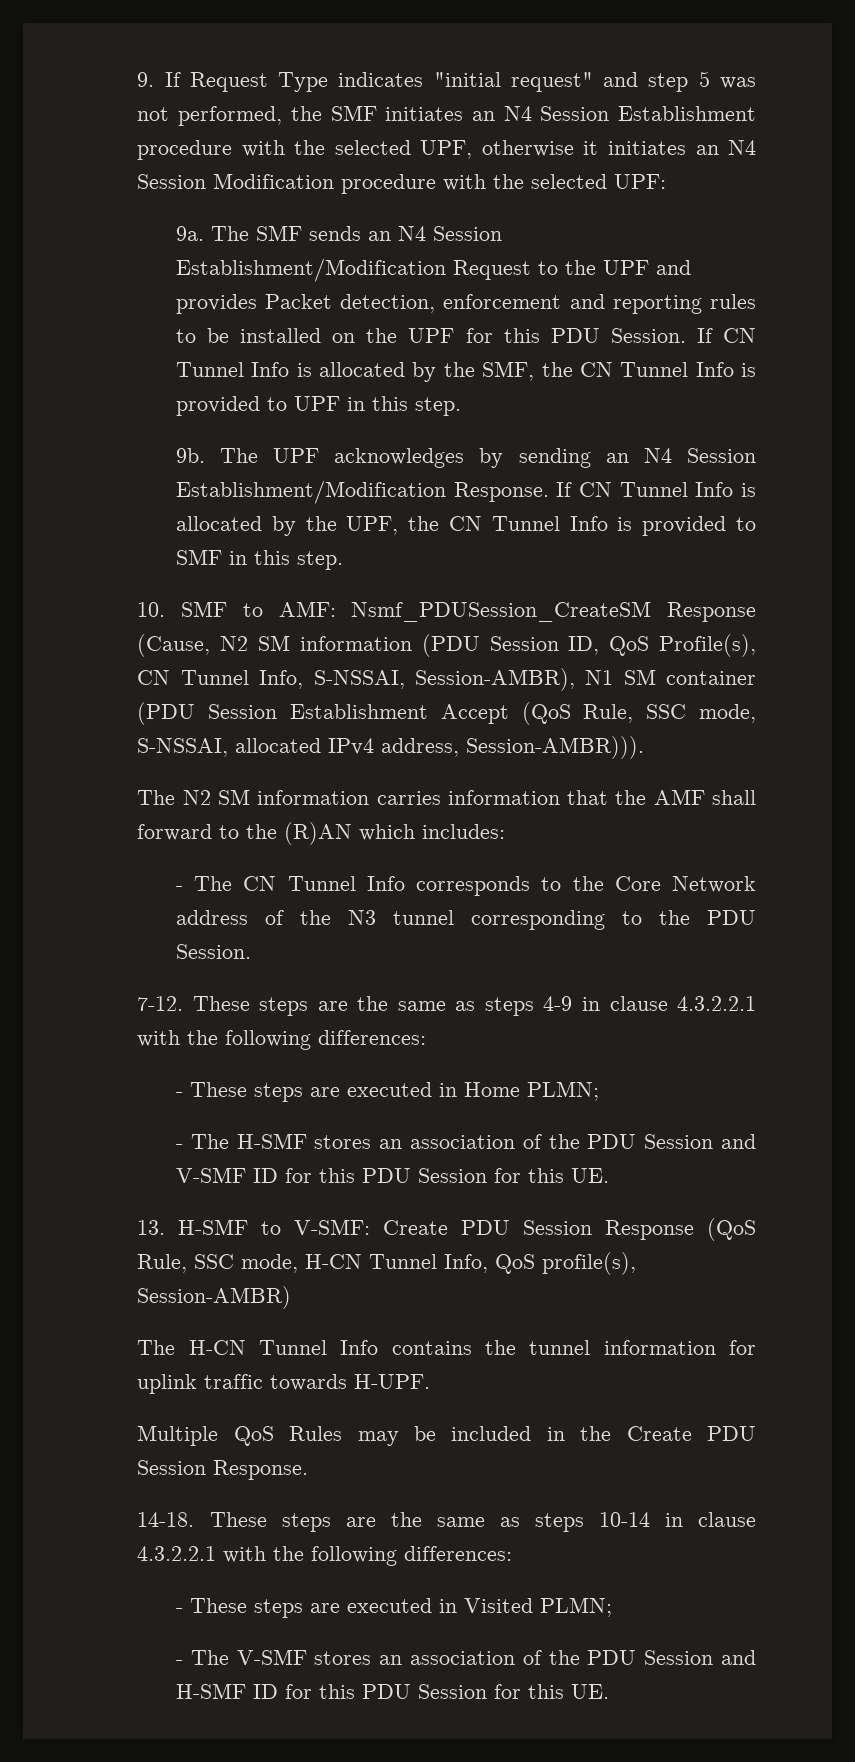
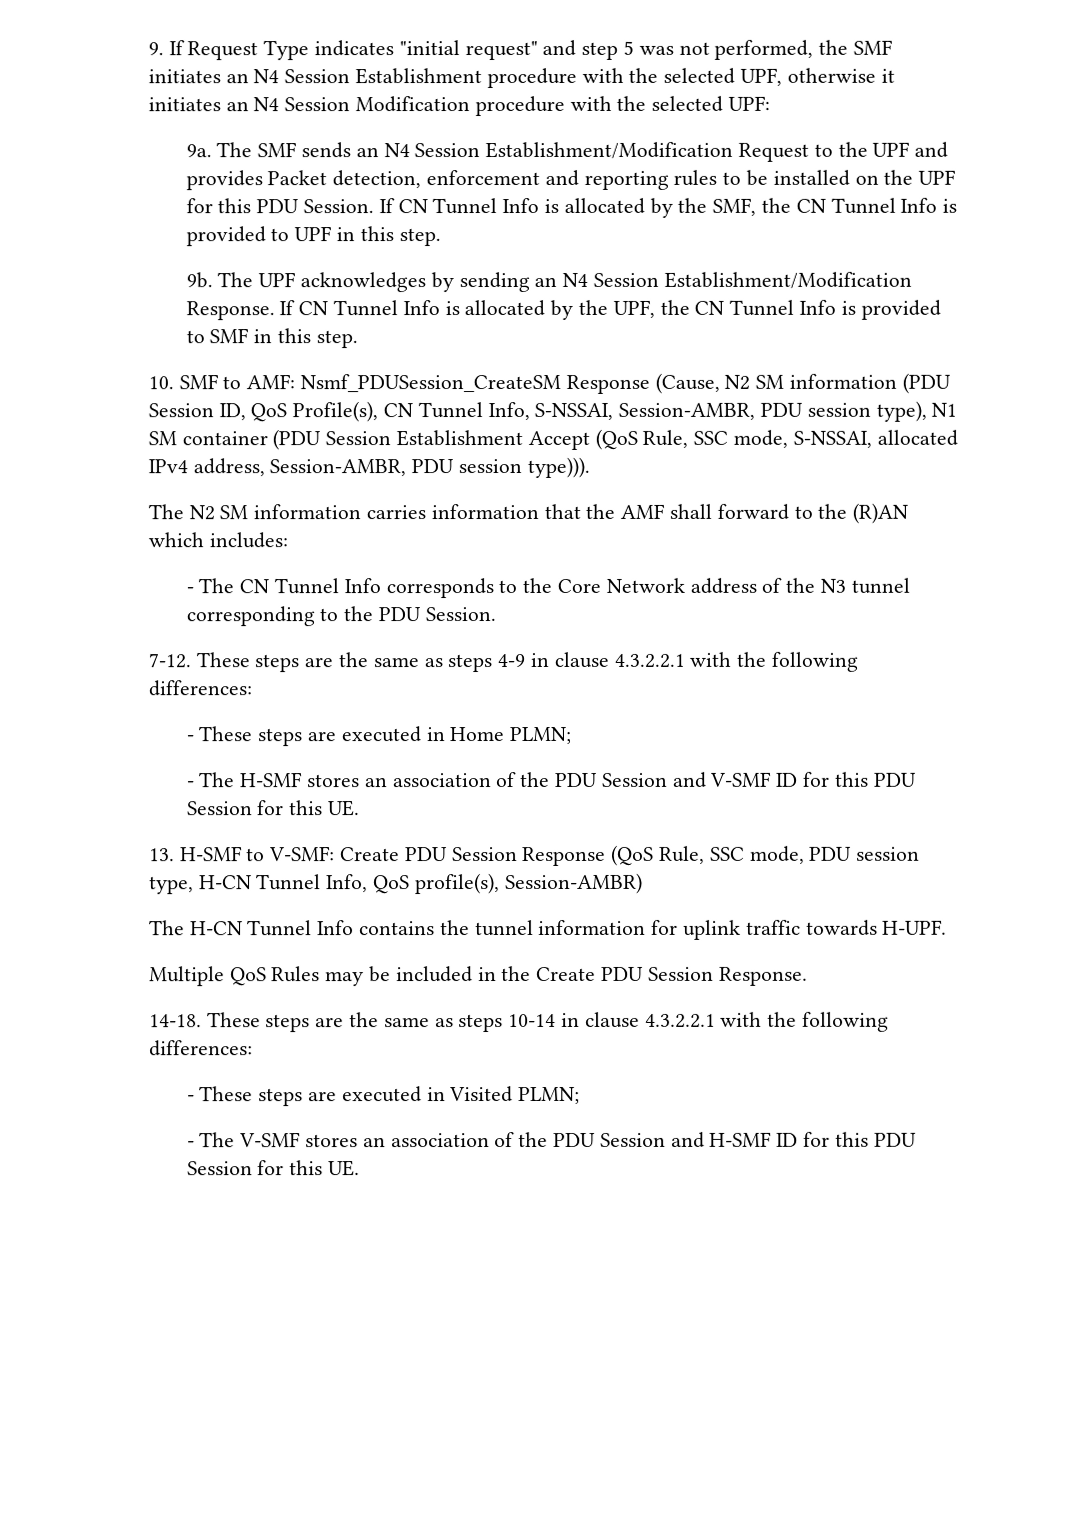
- 10. SMF to AMF: Nsmf_PDUSession_CreateSM Response (Cause, N2 SM information (PDU Session ID, QoS Profile(s), CN Tunnel Info, S-NSSAI, Session-AMBR), N1 SM container (PDU Session Establishment Accept (QoS Rule, SSC mode, S-NSSAI, allocated IPv4 address, Session-AMBR))).
+ 10. SMF to AMF: Nsmf_PDUSession_CreateSM Response (Cause, N2 SM information (PDU Session ID, QoS Profile(s), CN Tunnel Info, S-NSSAI, Session-AMBR, PDU session type), N1 SM container (PDU Session Establishment Accept (QoS Rule, SSC mode, S-NSSAI, allocated IPv4 address, Session-AMBR, PDU session type))).
- 13. H-SMF to V-SMF: Create PDU Session Response (QoS Rule, SSC mode, H-CN Tunnel Info, QoS profile(s), Session-AMBR)
+ 13. H-SMF to V-SMF: Create PDU Session Response (QoS Rule, SSC mode, PDU session type, H-CN Tunnel Info, QoS profile(s), Session-AMBR)

